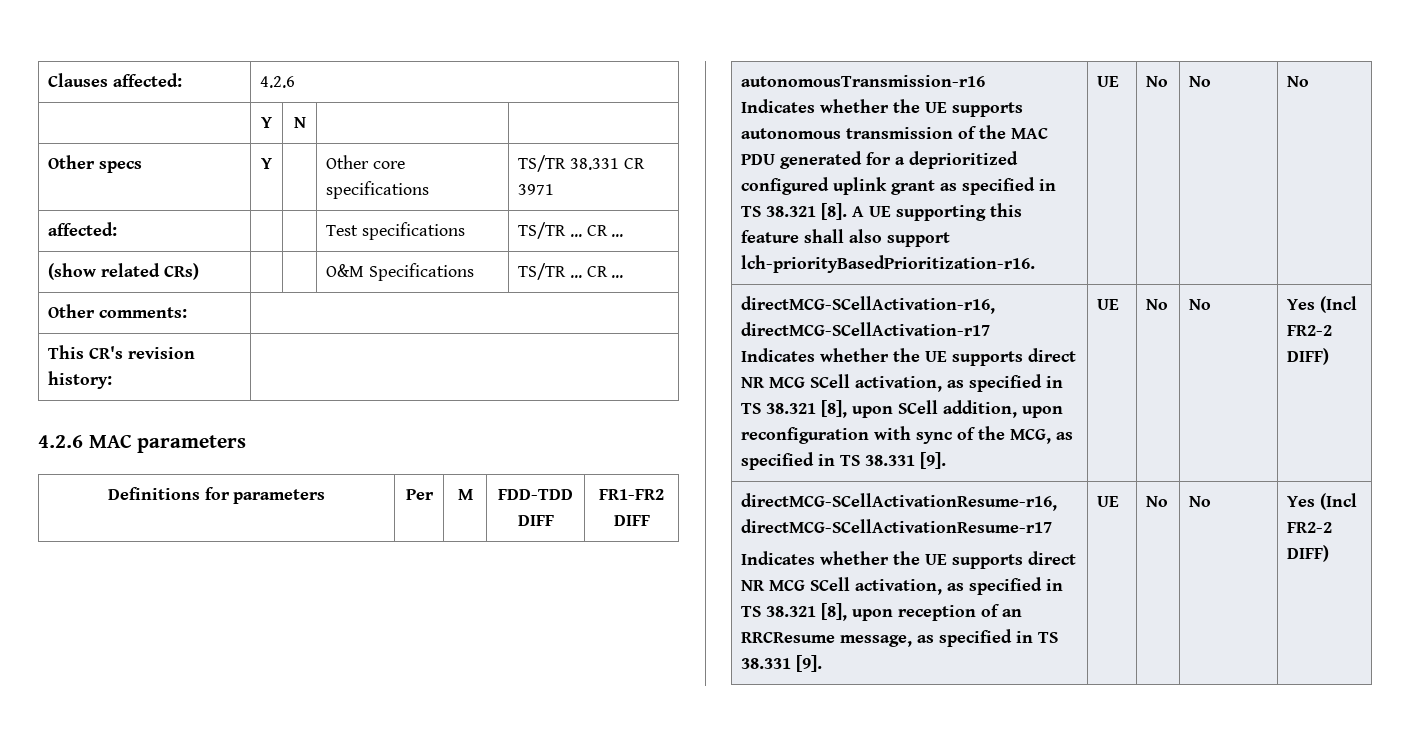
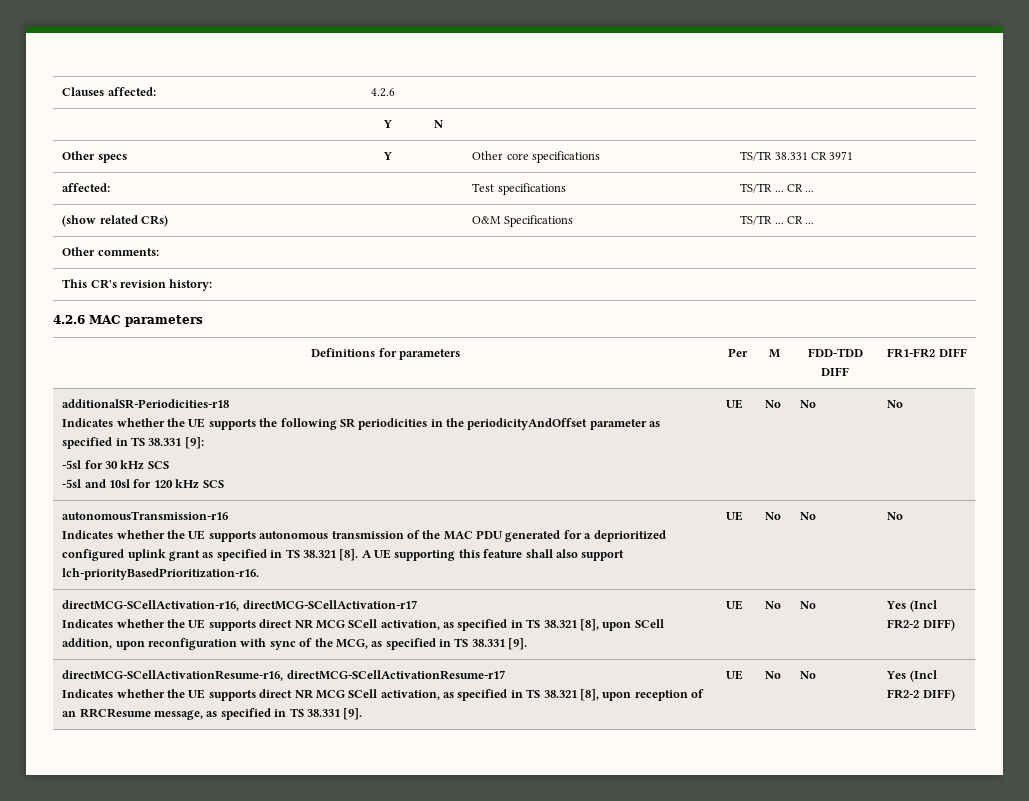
+ additionalSR-Periodicities-r18
+ Indicates whether the UE supports the following SR periodicities in the periodicityAndOffset parameter as specified in TS 38.331 [9]:
+ -5sl for 30 kHz SCS
+ -5sl and 10sl for 120 kHz SCS | UE | No | No | No

